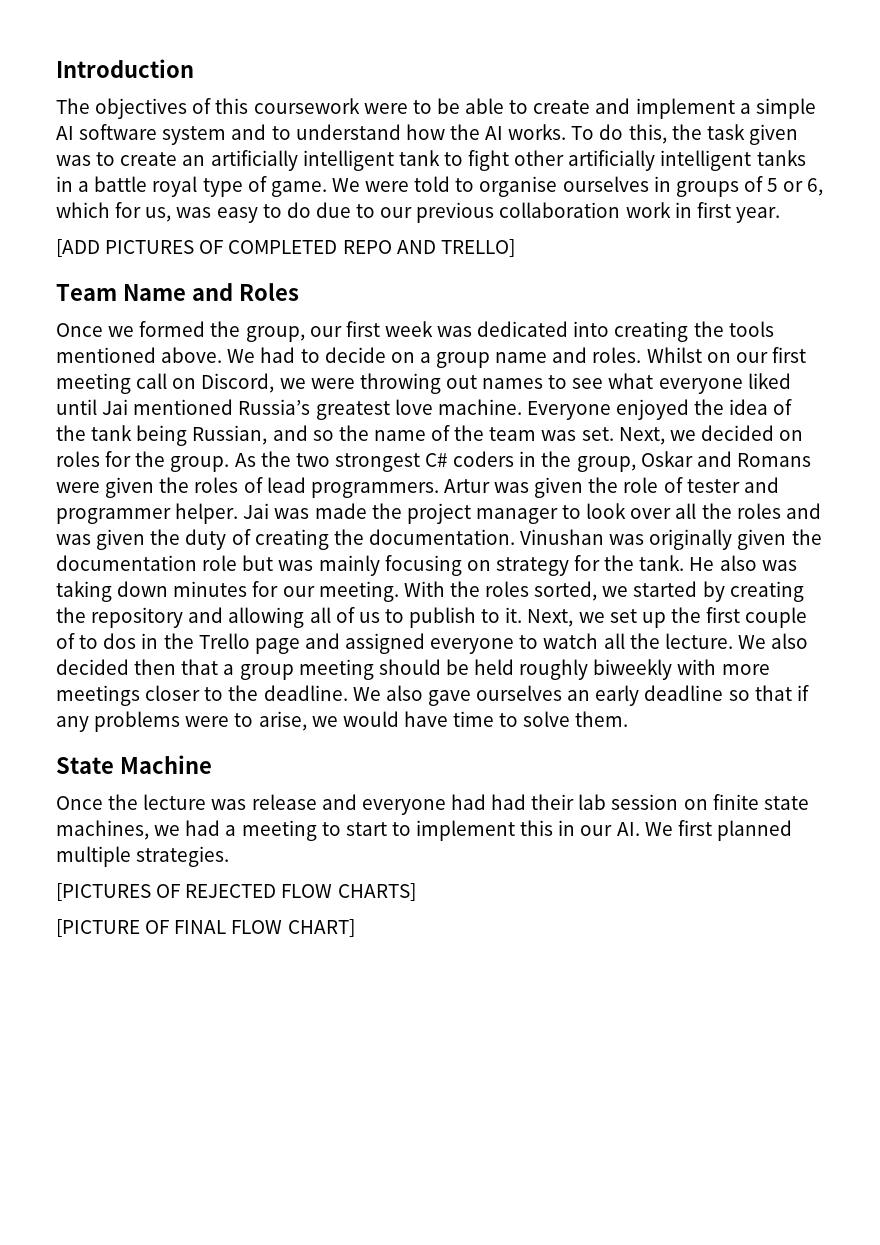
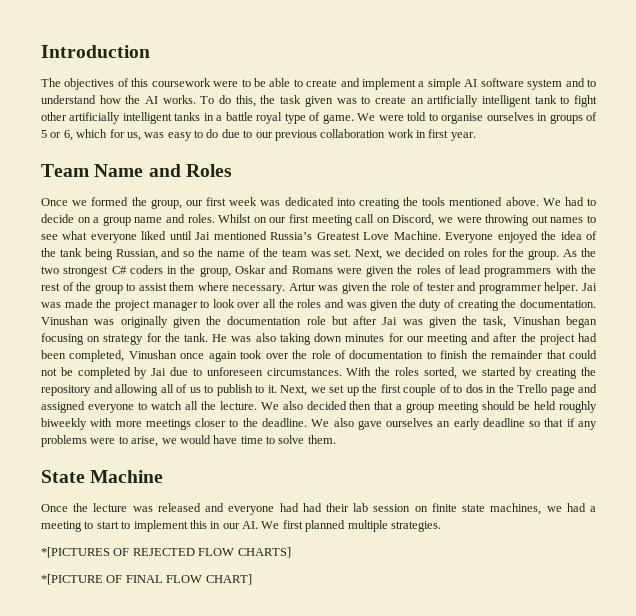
- [ADD PICTURES OF COMPLETED REPO AND TRELLO]
- Whilst on our first meeting call on Discord, we were throwing out names to see what everyone liked until Jai mentioned Russia’s greatest love machine.
+ Whilst on our first meeting call on Discord, we were throwing out names to see what everyone liked until Jai mentioned Russia’s Greatest Love Machine.
- As the two strongest C# coders in the group, Oskar and Romans were given the roles of lead programmers.
+ As the two strongest C# coders in the group, Oskar and Romans were given the roles of lead programmers with the rest of the group to assist them where necessary.
- Vinushan was originally given the documentation role but was mainly focusing on strategy for the tank.
+ Vinushan was originally given the documentation role but after Jai was given the task, Vinushan began focusing on strategy for the tank.
- He also was taking down minutes for our meeting.
+ He was also taking down minutes for our meeting and after the project had been completed, Vinushan once again took over the role of documentation to finish the remainder that could not be completed by Jai due to unforeseen circumstances.
- Once the lecture was release and everyone had had their lab session on finite state machines, we had a meeting to start to implement this in our AI. We first planned multiple strategies.
+ Once the lecture was released and everyone had had their lab session on finite state machines, we had a meeting to start to implement this in our AI. We first planned multiple strategies.
- [PICTURES OF REJECTED FLOW CHARTS]
+ *[PICTURES OF REJECTED FLOW CHARTS]
- [PICTURE OF FINAL FLOW CHART]
+ *[PICTURE OF FINAL FLOW CHART]

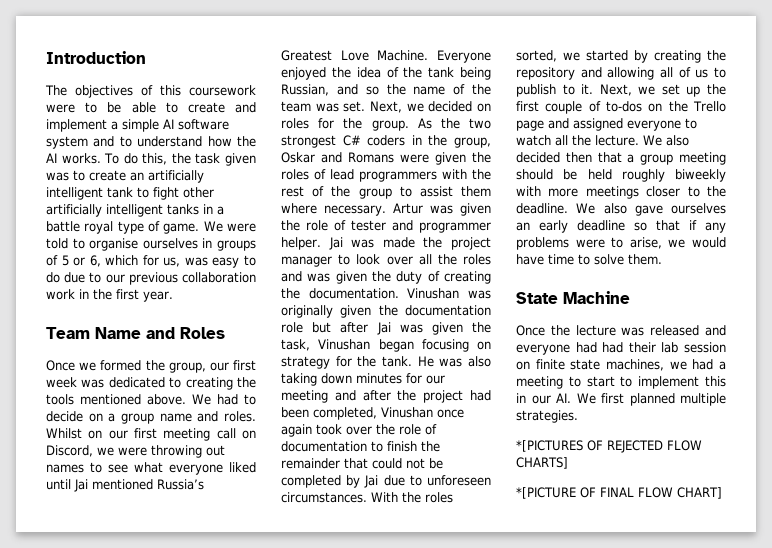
- We were told to organise ourselves in groups of 5 or 6, which for us, was easy to do due to our previous collaboration work in first year.
+ We were told to organise ourselves in groups of 5 or 6, which for us, was easy to do due to our previous collaboration work in the first year.
- Once we formed the group, our first week was dedicated into creating the tools mentioned above.
+ Once we formed the group, our first week was dedicated to creating the tools mentioned above.
- Next, we set up the first couple of to dos in the Trello page and assigned everyone to watch all the lecture.
+ Next, we set up the first couple of to-dos on the Trello page and assigned everyone to watch all the lecture.

